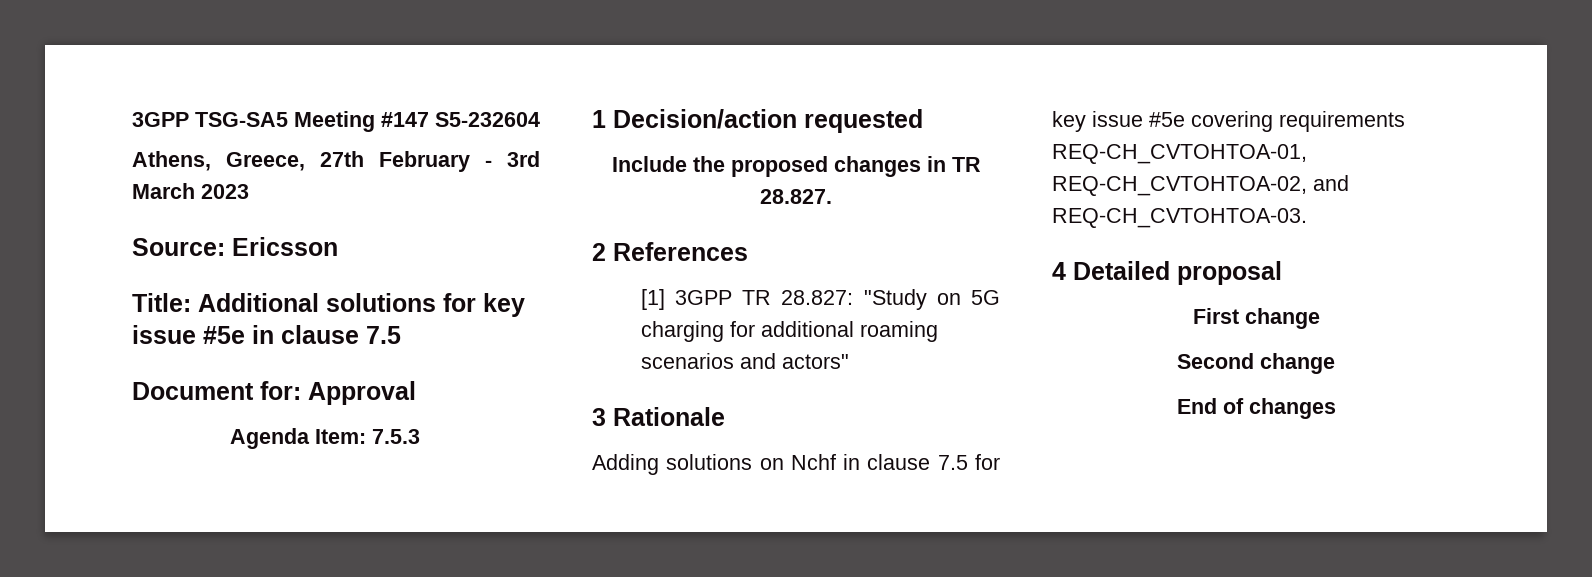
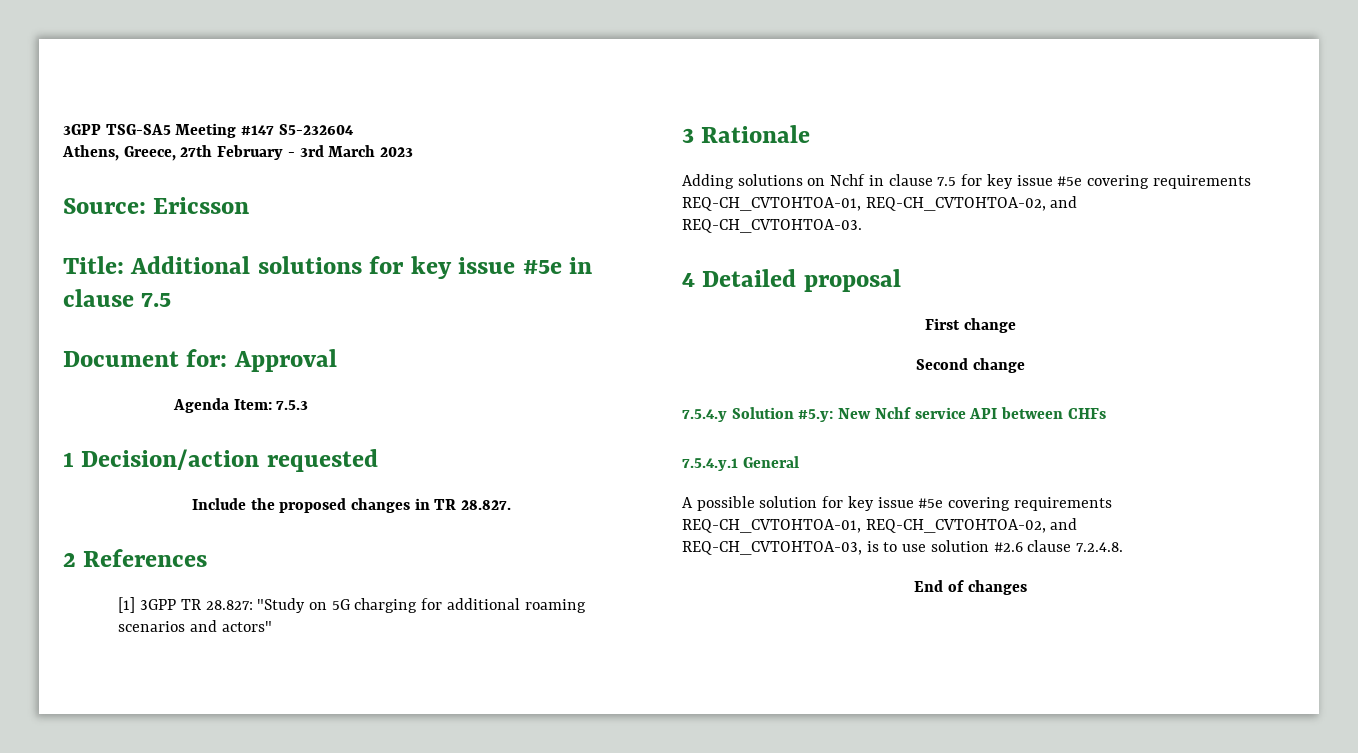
+ 7.5.4.y Solution #5.y: New Nchf service API between CHFs
+ 7.5.4.y.1 General
+ A possible solution for key issue #5e covering requirements REQ-CH_CVTOHTOA-01, REQ-CH_CVTOHTOA-02, and REQ-CH_CVTOHTOA-03, is to use solution #2.6 clause 7.2.4.8.

